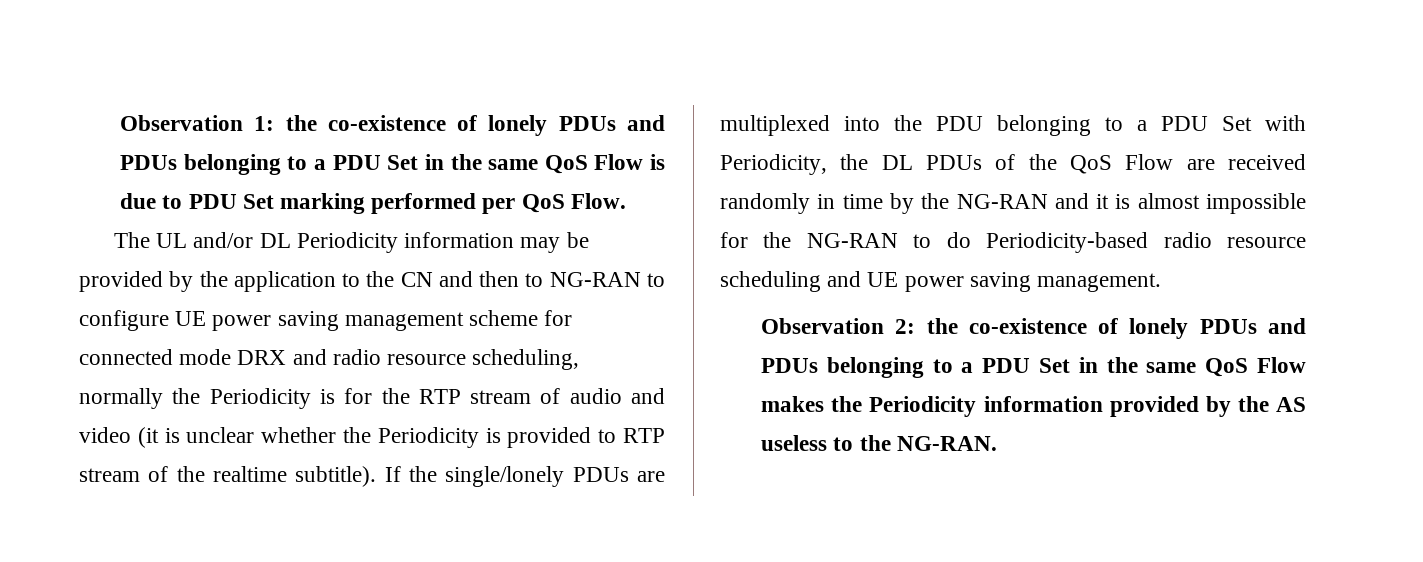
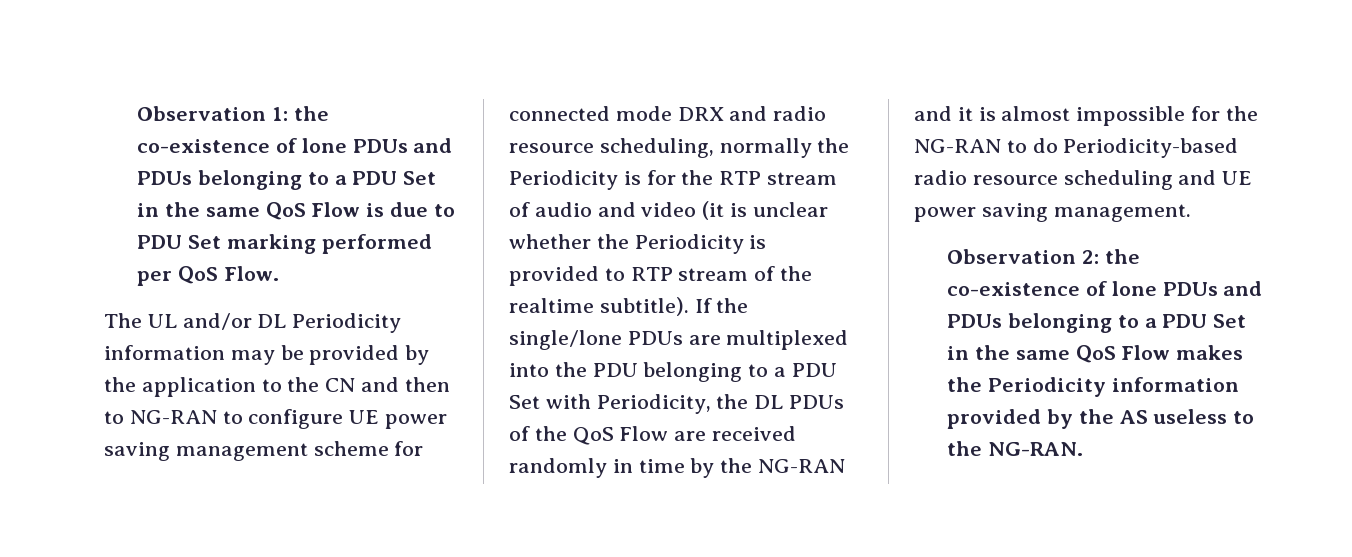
- Observation 1: the co-existence of lonely PDUs and PDUs belonging to a PDU Set in the same QoS Flow is due to PDU Set marking performed per QoS Flow.
+ Observation 1: the co-existence of lone PDUs and PDUs belonging to a PDU Set in the same QoS Flow is due to PDU Set marking performed per QoS Flow.
- If the single/lonely PDUs are multiplexed into the PDU belonging to a PDU Set with Periodicity, the DL PDUs of the QoS Flow are received randomly in time by the NG-RAN and it is almost impossible for the NG-RAN to do Periodicity-based radio resource scheduling and UE power saving management.
+ If the single/lone PDUs are multiplexed into the PDU belonging to a PDU Set with Periodicity, the DL PDUs of the QoS Flow are received randomly in time by the NG-RAN and it is almost impossible for the NG-RAN to do Periodicity-based radio resource scheduling and UE power saving management.
- Observation 2: the co-existence of lonely PDUs and PDUs belonging to a PDU Set in the same QoS Flow makes the Periodicity information provided by the AS useless to the NG-RAN.
+ Observation 2: the co-existence of lone PDUs and PDUs belonging to a PDU Set in the same QoS Flow makes the Periodicity information provided by the AS useless to the NG-RAN.

